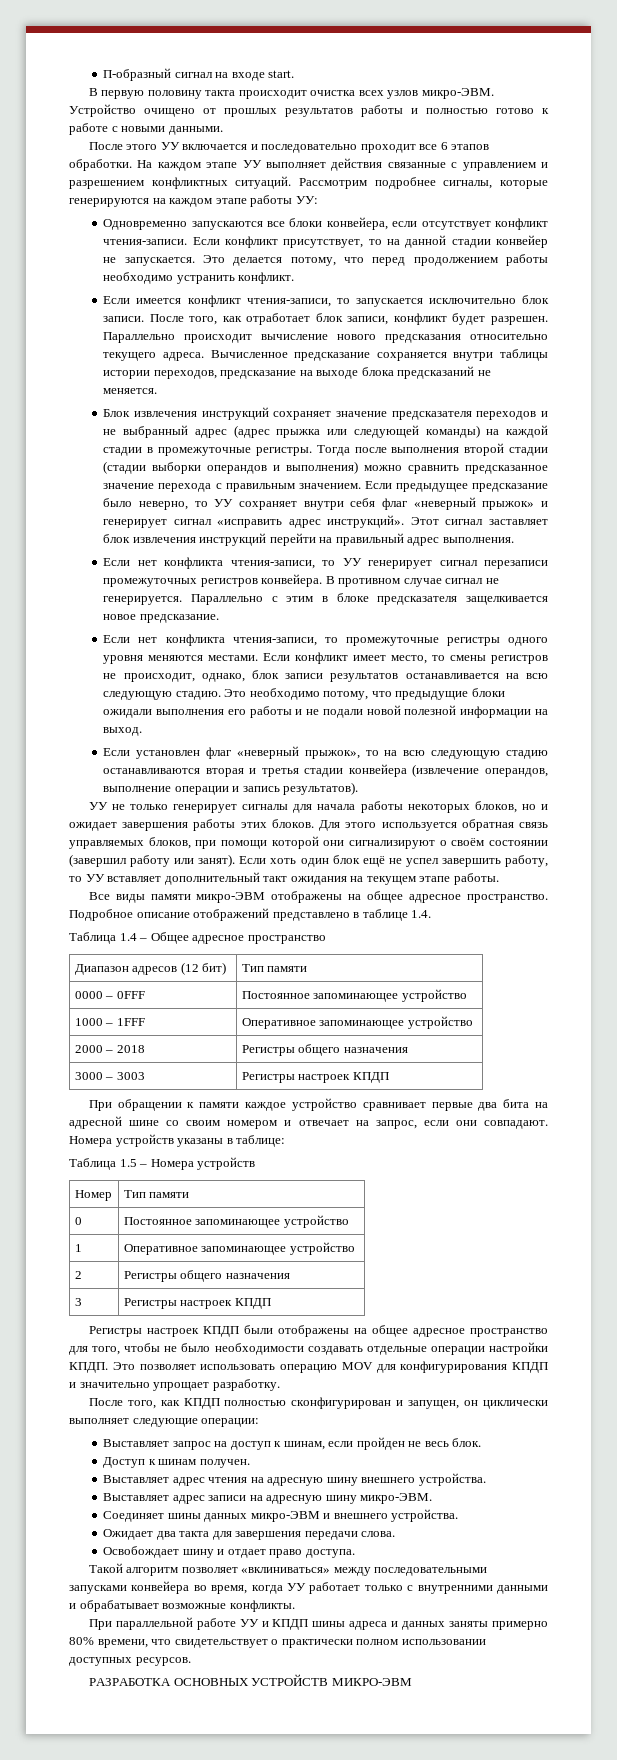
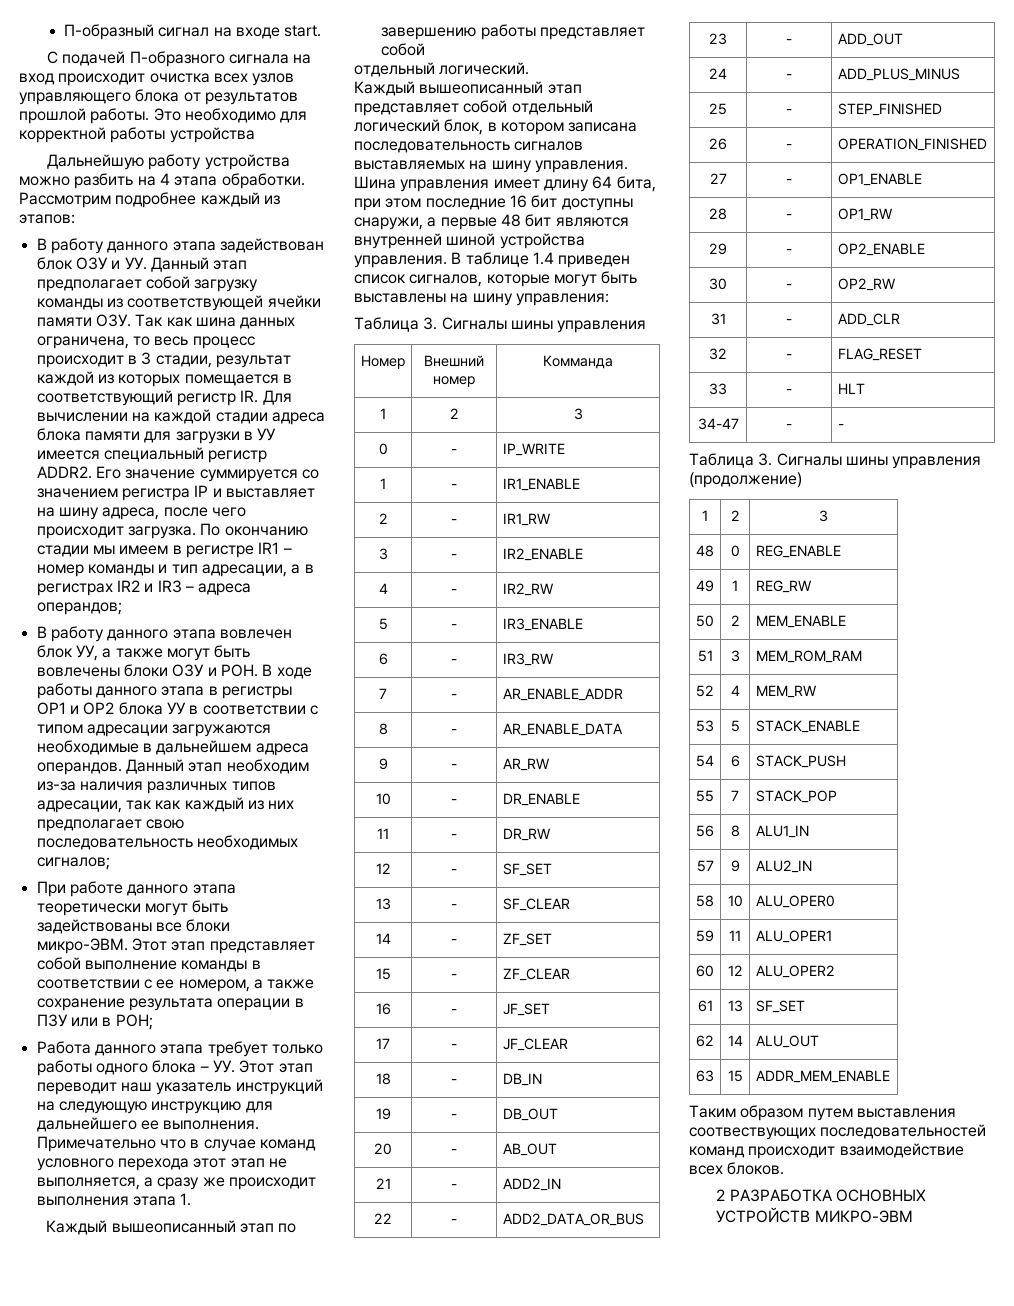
- В первую половину такта происходит очистка всех узлов микро-ЭВМ. Устройство очищено от прошлых результатов работы и полностью готово к работе с новыми данными.
- После этого УУ включается и последовательно проходит все 6 этапов обработки. На каждом этапе УУ выполняет действия связанные с управлением и разрешением конфликтных ситуаций. Рассмотрим подробнее сигналы, которые генерируются на каждом этапе работы УУ:
- Одновременно запускаются все блоки конвейера, если отсутствует конфликт чтения-записи. Если конфликт присутствует, то на данной стадии конвейер не запускается. Это делается потому, что перед продолжением работы необходимо устранить конфликт.
- Если имеется конфликт чтения-записи, то запускается исключительно блок записи. После того, как отработает блок записи, конфликт будет разрешен. Параллельно происходит вычисление нового предсказания относительно текущего адреса. Вычисленное предсказание сохраняется внутри таблицы истории переходов, предсказание на выходе блока предсказаний не меняется.
- Блок извлечения инструкций сохраняет значение предсказателя переходов и не выбранный адрес (адрес прыжка или следующей команды) на каждой стадии в промежуточные регистры. Тогда после выполнения второй стадии (стадии выборки операндов и выполнения) можно сравнить предсказанное значение перехода с правильным значением. Если предыдущее предсказание было неверно, то УУ сохраняет внутри себя флаг «неверный прыжок» и генерирует сигнал «исправить адрес инструкций». Этот сигнал заставляет блок извлечения инструкций перейти на правильный адрес выполнения.
- Если нет конфликта чтения-записи, то УУ генерирует сигнал перезаписи промежуточных регистров конвейера. В противном случае сигнал не генерируется. Параллельно с этим в блоке предсказателя защелкивается новое предсказание.
- Если нет конфликта чтения-записи, то промежуточные регистры одного уровня меняются местами. Если конфликт имеет место, то смены регистров не происходит, однако, блок записи результатов останавливается на всю следующую стадию. Это необходимо потому, что предыдущие блоки ожидали выполнения его работы и не подали новой полезной информации на выход.
- Если установлен флаг «неверный прыжок», то на всю следующую стадию останавливаются вторая и третья стадии конвейера (извлечение операндов, выполнение операции и запись результатов).
- УУ не только генерирует сигналы для начала работы некоторых блоков, но и ожидает завершения работы этих блоков. Для этого используется обратная связь управляемых блоков, при помощи которой они сигнализируют о своём состоянии (завершил работу или занят). Если хоть один блок ещё не успел завершить работу, то УУ вставляет дополнительный такт ожидания на текущем этапе работы.
- Все виды памяти микро-ЭВМ отображены на общее адресное пространство. Подробное описание отображений представлено в таблице 1.4.
- Таблица 1.4 – Общее адресное пространство
- Диапазон адресов (12 бит) | Тип памяти
- 0000 – 0FFF | Постоянное запоминающее устройство
- 1000 – 1FFF | Оперативное запоминающее устройство
- 2000 – 2018 | Регистры общего назначения
- 3000 – 3003 | Регистры настроек КПДП
- При обращении к памяти каждое устройство сравнивает первые два бита на адресной шине со своим номером и отвечает на запрос, если они совпадают. Номера устройств указаны в таблице:
- Таблица 1.5 – Номера устройств
- Номер | Тип памяти
- 0 | Постоянное запоминающее устройство
- 1 | Оперативное запоминающее устройство
- 2 | Регистры общего назначения
- 3 | Регистры настроек КПДП
- Регистры настроек КПДП были отображены на общее адресное пространство для того, чтобы не было необходимости создавать отдельные операции настройки КПДП. Это позволяет использовать операцию MOV для конфигурирования КПДП и значительно упрощает разработку.
- После того, как КПДП полностью сконфигурирован и запущен, он циклически выполняет следующие операции:
- Выставляет запрос на доступ к шинам, если пройден не весь блок.
- Доступ к шинам получен.
- Выставляет адрес чтения на адресную шину внешнего устройства.
- Выставляет адрес записи на адресную шину микро-ЭВМ.
- Соединяет шины данных микро-ЭВМ и внешнего устройства.
- Ожидает два такта для завершения передачи слова.
- Освобождает шину и отдает право доступа.
- Такой алгоритм позволяет «вклиниваться» между последовательными запусками конвейера во время, когда УУ работает только с внутренними данными и обрабатывает возможные конфликты.
- При параллельной работе УУ и КПДП шины адреса и данных заняты примерно 80% времени, что свидетельствует о практически полном использовании доступных ресурсов.
- РАЗРАБОТКА ОСНОВНЫХ УСТРОЙСТВ МИКРО-ЭВМ
+ С подачей П-образного сигнала на вход происходит очистка всех узлов управляющего блока от результатов прошлой работы. Это необходимо для корректной работы устройства
+ Дальнейшую работу устройства можно разбить на 4 этапа обработки. Рассмотрим подробнее каждый из этапов:
+ В работу данного этапа задействован блок ОЗУ и УУ. Данный этап предполагает собой загрузку команды из соответствующей ячейки памяти ОЗУ. Так как шина данных ограничена, то весь процесс происходит в 3 стадии, результат каждой из которых помещается в соответствующий регистр IR. Для вычислении на каждой стадии адреса блока памяти для загрузки в УУ имеется специальный регистр ADDR2. Eго значение суммируется со значением регистра IP и выставляет на шину адреса, после чего происходит загрузка. По окончанию стадии мы имеем в регистре IR1 – номер команды и тип адресации, а в регистрах IR2 и IR3 – адреса операндов;
+ В работу данного этапа вовлечен блок УУ, а также могут быть вовлечены блоки ОЗУ и РОН. В ходе работы данного этапа в регистры OP1 и OP2 блока УУ в соответствии с типом адресации загружаются необходимые в дальнейшем адреса операндов. Данный этап необходим из-за наличия различных типов адресации, так как каждый из них предполагает свою последовательность необходимых сигналов;
+ При работе данного этапа теоретически могут быть задействованы все блоки микро-ЭВМ. Этот этап представляет собой выполнение команды в соответствии с ее номером, а также сохранение результата операции в ПЗУ или в РОН;
+ Работа данного этапа требует только работы одного блока – УУ. Этот этап переводит наш указатель инструкций на следующую инструкцию для дальнейшего ее выполнения. Примечательно что в случае команд условного перехода этот этап не выполняется, а сразу же происходит выполнения этапа 1.
+ Каждый вышеописанный этап по завершению работы представляет собой
+ отдельный логический.
+ Каждый вышеописанный этап представляет собой отдельный логический блок, в котором записана последовательность сигналов выставляемых на шину управления. Шина управления имеет длину 64 бита, при этом последние 16 бит доступны снаружи, а первые 48 бит являются внутренней шиной устройства управления. В таблице 1.4 приведен список сигналов, которые могут быть выставлены на шину управления:
+ Таблица 3. Сигналы шины управления
+ Номер | Внешний номер | Комманда
+ 1 | 2 | 3
+ 0 | - | IP_WRITE
+ 1 | - | IR1_ENABLE
+ 2 | - | IR1_RW
+ 3 | - | IR2_ENABLE
+ 4 | - | IR2_RW
+ 5 | - | IR3_ENABLE
+ 6 | - | IR3_RW
+ 7 | - | AR_ENABLE_ADDR
+ 8 | - | AR_ENABLE_DATA
+ 9 | - | AR_RW
+ 10 | - | DR_ENABLE
+ 11 | - | DR_RW
+ 12 | - | SF_SET
+ 13 | - | SF_CLEAR
+ 14 | - | ZF_SET
+ 15 | - | ZF_CLEAR
+ 16 | - | JF_SET
+ 17 | - | JF_CLEAR
+ 18 | - | DB_IN
+ 19 | - | DB_OUT
+ 20 | - | AB_OUT
+ 21 | - | ADD2_IN
+ 22 | - | ADD2_DATA_OR_BUS
+ 23 | - | ADD_OUT
+ 24 | - | ADD_PLUS_MINUS
+ 25 | - | STEP_FINISHED
+ 26 | - | OPERATION_FINISHED
+ 27 | - | OP1_ENABLE
+ 28 | - | OP1_RW
+ 29 | - | OP2_ENABLE
+ 30 | - | OP2_RW
+ 31 | - | ADD_CLR
+ 32 | - | FLAG_RESET
+ 33 | - | HLT
+ 34-47 | - | -
+ Таблица 3. Сигналы шины управления (продолжение)
+ 1 | 2 | 3
+ 48 | 0 | REG_ENABLE
+ 49 | 1 | REG_RW
+ 50 | 2 | MEM_ENABLE
+ 51 | 3 | MEM_ROM_RAM
+ 52 | 4 | MEM_RW
+ 53 | 5 | STACK_ENABLE
+ 54 | 6 | STACK_PUSH
+ 55 | 7 | STACK_POP
+ 56 | 8 | ALU1_IN
+ 57 | 9 | ALU2_IN
+ 58 | 10 | ALU_OPER0
+ 59 | 11 | ALU_OPER1
+ 60 | 12 | ALU_OPER2
+ 61 | 13 | SF_SET
+ 62 | 14 | ALU_OUT
+ 63 | 15 | ADDR_MEM_ENABLE
+ Таким образом путем выставления соотвествующиx последовательностей команд происходит взаимодействие всех блоков.
+ 2 РАЗРАБОТКА ОСНОВНЫХ УСТРОЙСТВ МИКРО-ЭВМ

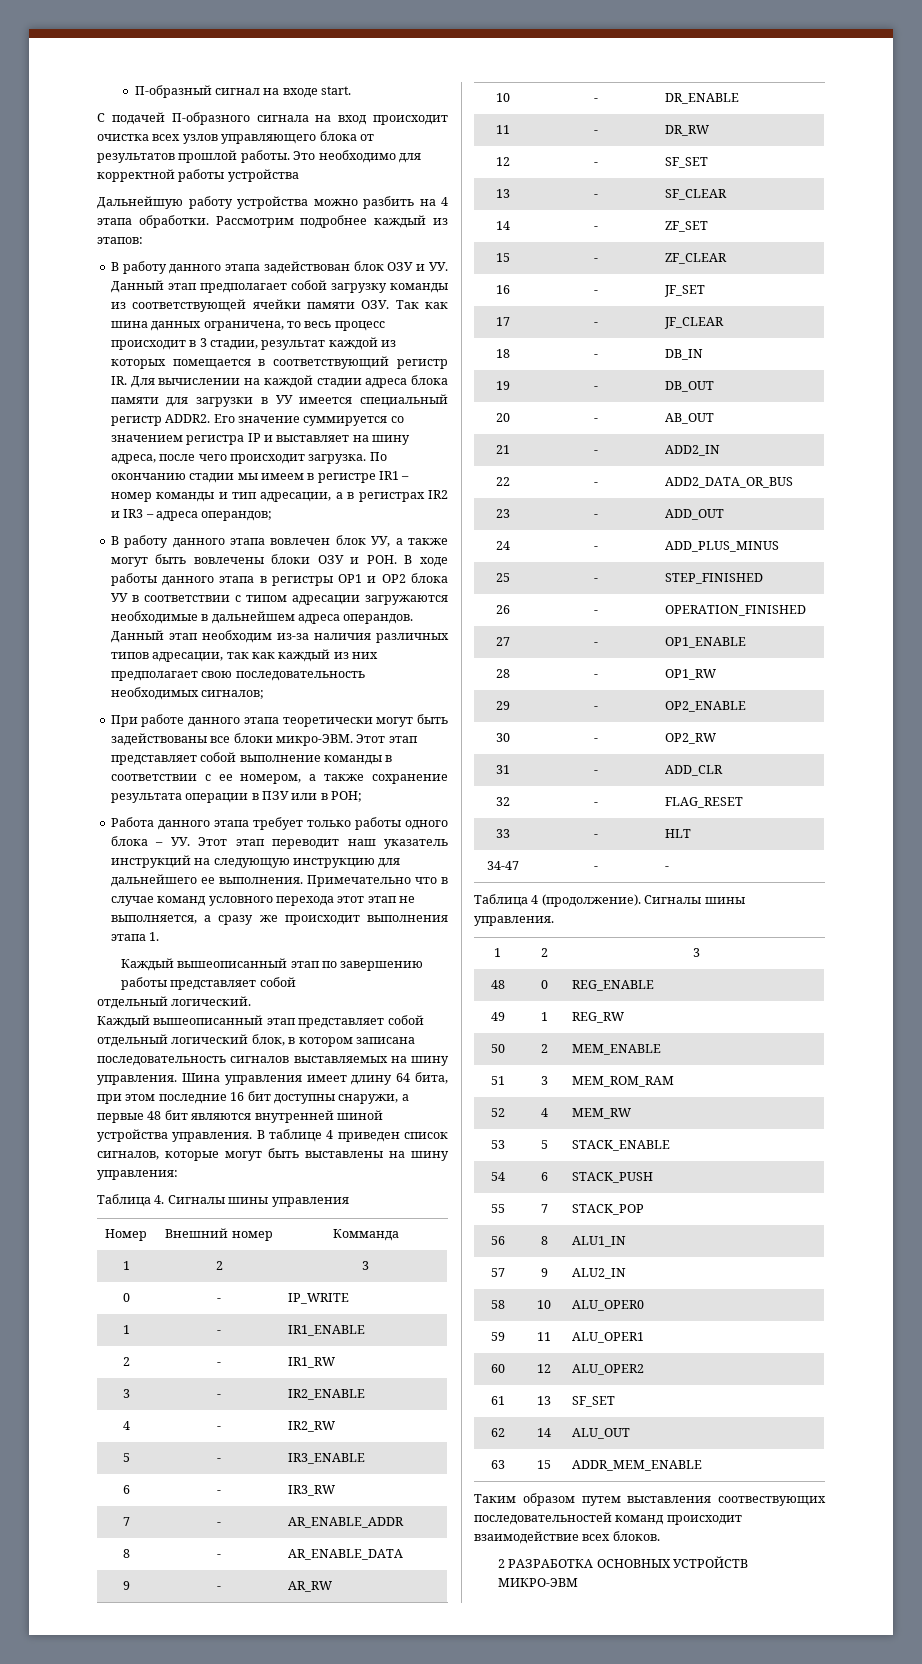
- В таблице 1.4 приведен список сигналов, которые могут быть выставлены на шину управления:
- Таблица 3. Сигналы шины управления
+ В таблице 4 приведен список сигналов, которые могут быть выставлены на шину управления:
+ Таблица 4. Сигналы шины управления
- Таблица 3. Сигналы шины управления (продолжение)
+ Таблица 4 (продолжение). Сигналы шины управления.

